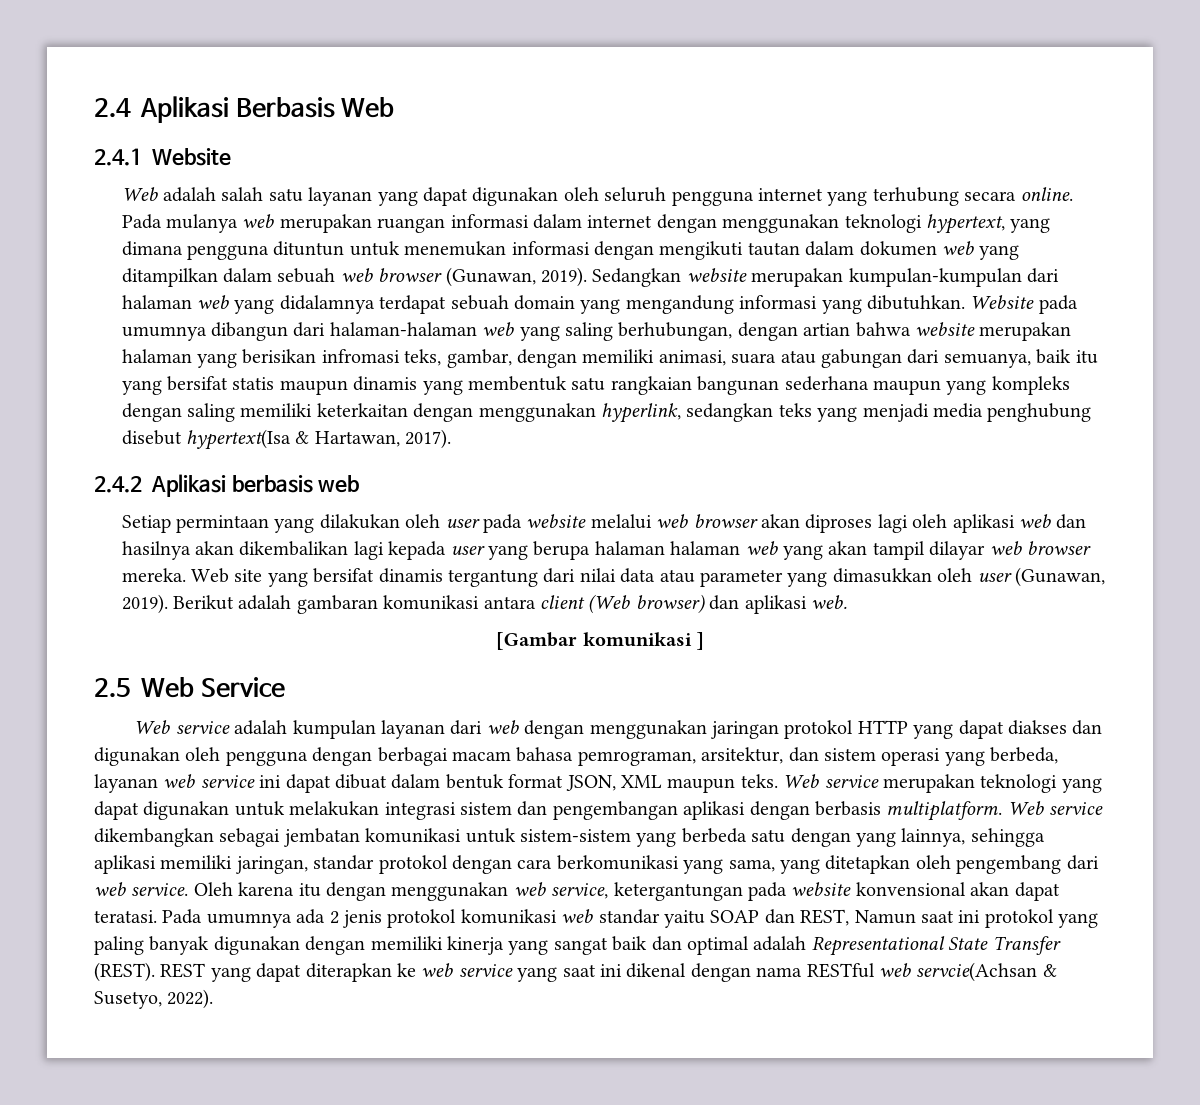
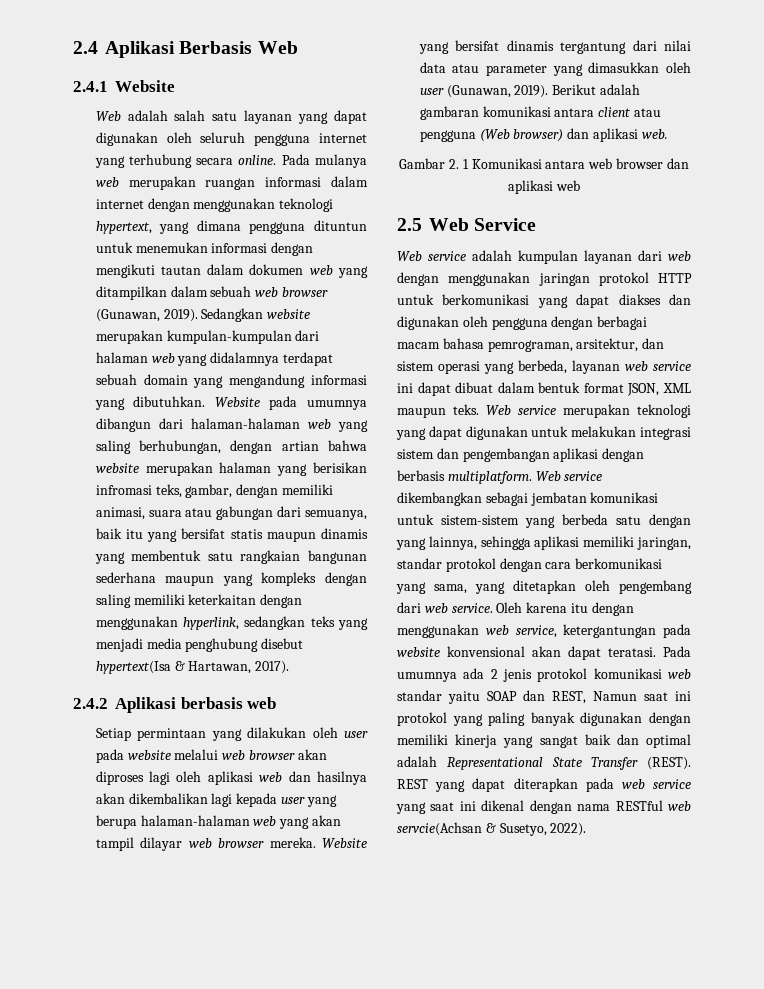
- Setiap permintaan yang dilakukan oleh user pada website melalui web browser akan diproses lagi oleh aplikasi web dan hasilnya akan dikembalikan lagi kepada user yang berupa halaman halaman web yang akan tampil dilayar web browser mereka.
+ Setiap permintaan yang dilakukan oleh user pada website melalui web browser akan diproses lagi oleh aplikasi web dan hasilnya akan dikembalikan lagi kepada user yang berupa halaman-halaman web yang akan tampil dilayar web browser mereka.
- Web site yang bersifat dinamis tergantung dari nilai data atau parameter yang dimasukkan oleh user (Gunawan, 2019).
+ Website yang bersifat dinamis tergantung dari nilai data atau parameter yang dimasukkan oleh user (Gunawan, 2019).
- Berikut adalah gambaran komunikasi antara client (Web browser) dan aplikasi web.
+ Berikut adalah gambaran komunikasi antara client atau pengguna (Web browser) dan aplikasi web.
- [Gambar komunikasi ]
+ Gambar 2. 1 Komunikasi antara web browser dan aplikasi web
- Web service adalah kumpulan layanan dari web dengan menggunakan jaringan protokol HTTP yang dapat diakses dan digunakan oleh pengguna dengan berbagai macam bahasa pemrograman, arsitektur, dan sistem operasi yang berbeda, layanan web service ini dapat dibuat dalam bentuk format JSON, XML maupun teks.
+ Web service adalah kumpulan layanan dari web dengan menggunakan jaringan protokol HTTP untuk berkomunikasi yang dapat diakses dan digunakan oleh pengguna dengan berbagai macam bahasa pemrograman, arsitektur, dan sistem operasi yang berbeda, layanan web service ini dapat dibuat dalam bentuk format JSON, XML maupun teks.
- REST yang dapat diterapkan ke web service yang saat ini dikenal dengan nama RESTful web servcie(Achsan & Susetyo, 2022).
+ REST yang dapat diterapkan pada web service yang saat ini dikenal dengan nama RESTful web servcie(Achsan & Susetyo, 2022).

